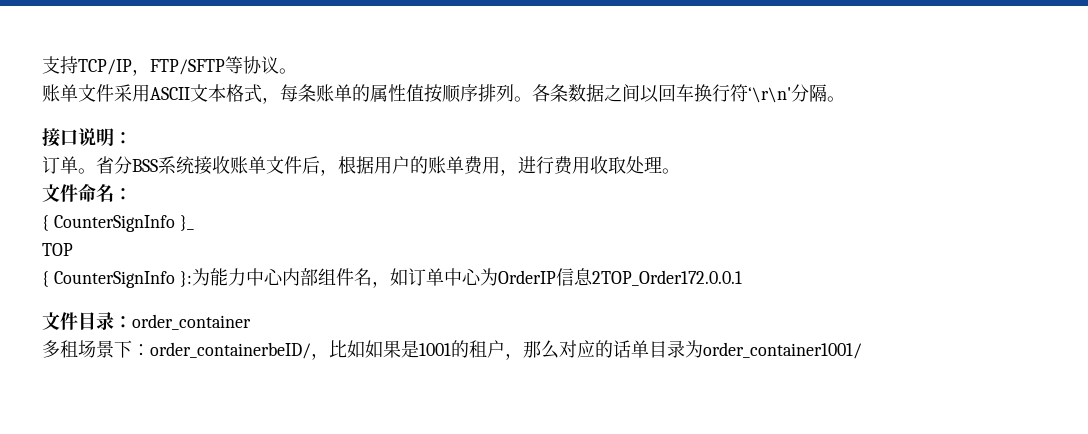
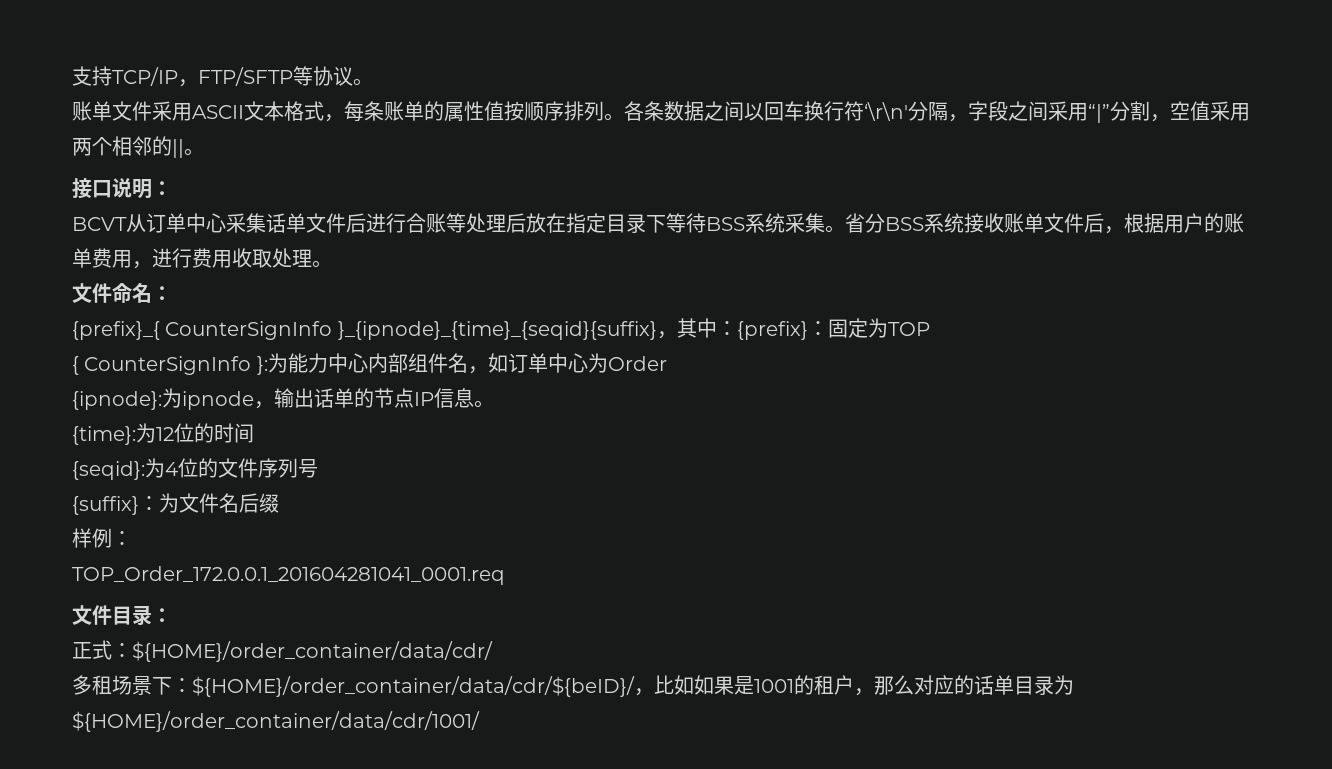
- 各条数据之间以回车换行符‘\r\n'分隔。
+ 各条数据之间以回车换行符‘\r\n'分隔，字段之间采用“|”分割，空值采用两个相邻的||。
  接口说明：
- 订单。
+ BCVT从订单中心采集话单文件后进行合账等处理后放在指定目录下等待BSS系统采集。
- { CounterSignInfo }_
- TOP
+ {prefix}_{ CounterSignInfo }_{ipnode}_{time}_{seqid}{suffix}，其中：{prefix}：固定为TOP
- { CounterSignInfo }:为能力中心内部组件名，如订单中心为OrderIP信息2TOP_Order172.0.0.1
+ { CounterSignInfo }:为能力中心内部组件名，如订单中心为Order
+ {ipnode}:为ipnode，输出话单的节点IP信息。
+ {time}:为12位的时间
+ {seqid}:为4位的文件序列号
+ {suffix}：为文件名后缀
+ 样例：
+ TOP_Order_172.0.0.1_201604281041_0001.req
- 文件目录：order_container
+ 文件目录：
+ 正式：${HOME}/order_container/data/cdr/
- 多租场景下：order_containerbeID/，比如如果是1001的租户，那么对应的话单目录为order_container1001/
+ 多租场景下：${HOME}/order_container/data/cdr/${beID}/，比如如果是1001的租户，那么对应的话单目录为${HOME}/order_container/data/cdr/1001/

